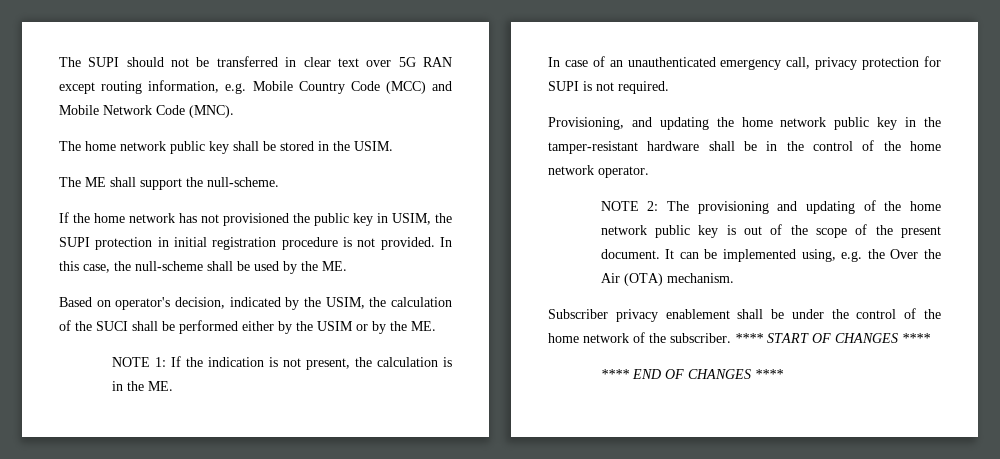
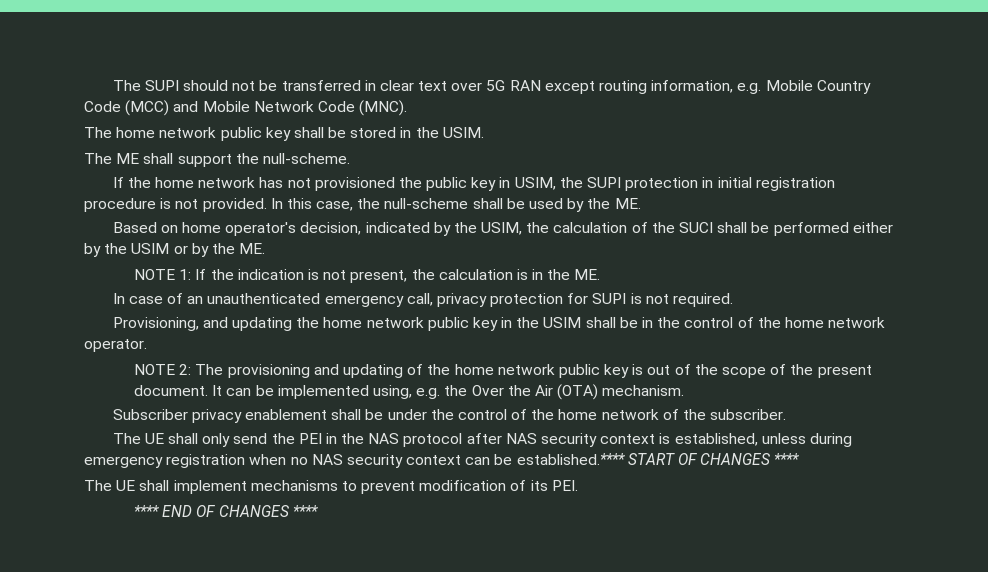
- Based on operator's decision, indicated by the USIM, the calculation of the SUCI shall be performed either by the USIM or by the ME.
+ Based on home operator's decision, indicated by the USIM, the calculation of the SUCI shall be performed either by the USIM or by the ME.
- Provisioning, and updating the home network public key in the tamper-resistant hardware shall be in the control of the home network operator.
+ Provisioning, and updating the home network public key in the USIM shall be in the control of the home network operator.
- Subscriber privacy enablement shall be under the control of the home network of the subscriber. **** START OF CHANGES ****
+ Subscriber privacy enablement shall be under the control of the home network of the subscriber.
+ The UE shall only send the PEI in the NAS protocol after NAS security context is established, unless during emergency registration when no NAS security context can be established.**** START OF CHANGES ****
+ The UE shall implement mechanisms to prevent modification of its PEI.

